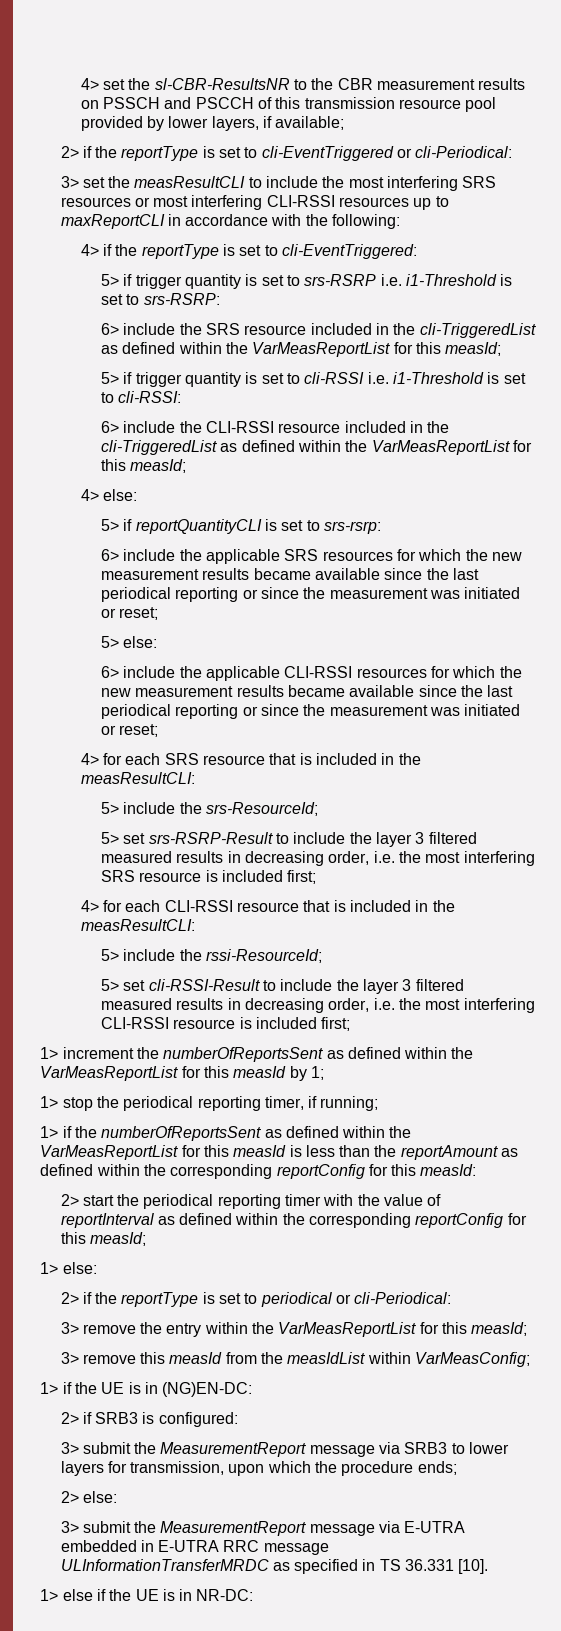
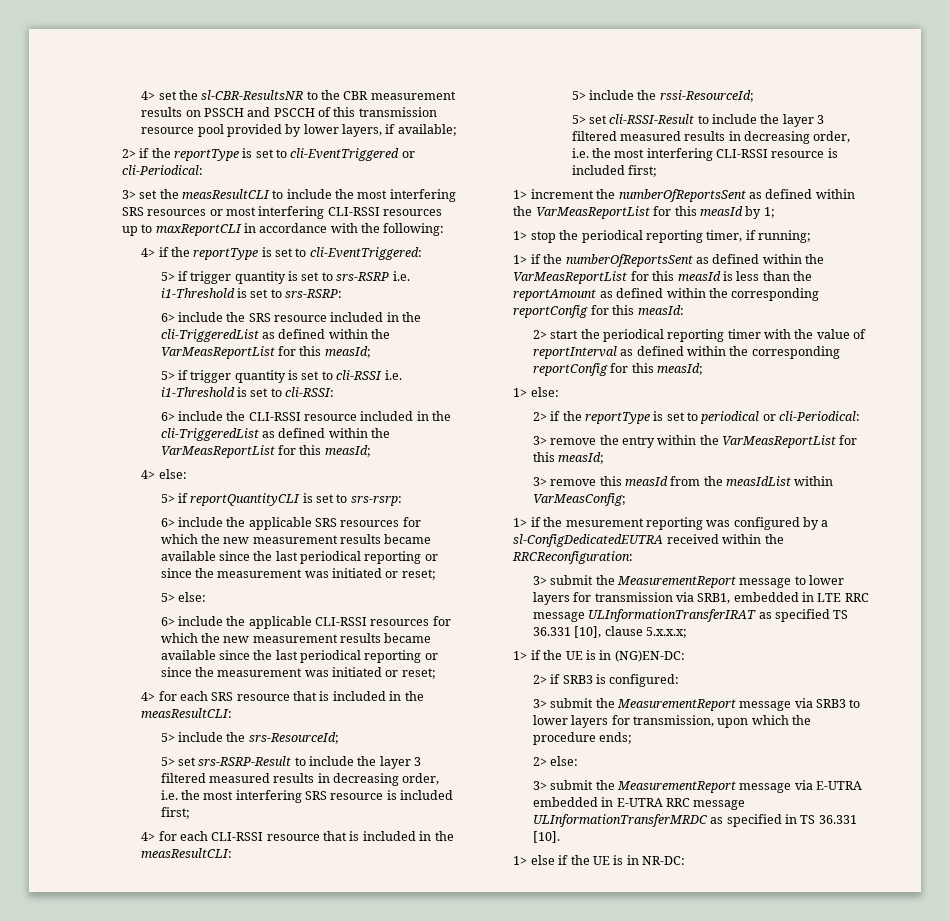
+ 1> if the mesurement reporting was configured by a sl-ConfigDedicatedEUTRA received within the RRCReconfiguration:
+ 3> submit the MeasurementReport message to lower layers for transmission via SRB1, embedded in LTE RRC message ULInformationTransferIRAT as specified TS 36.331 [10], clause 5.x.x.x;

